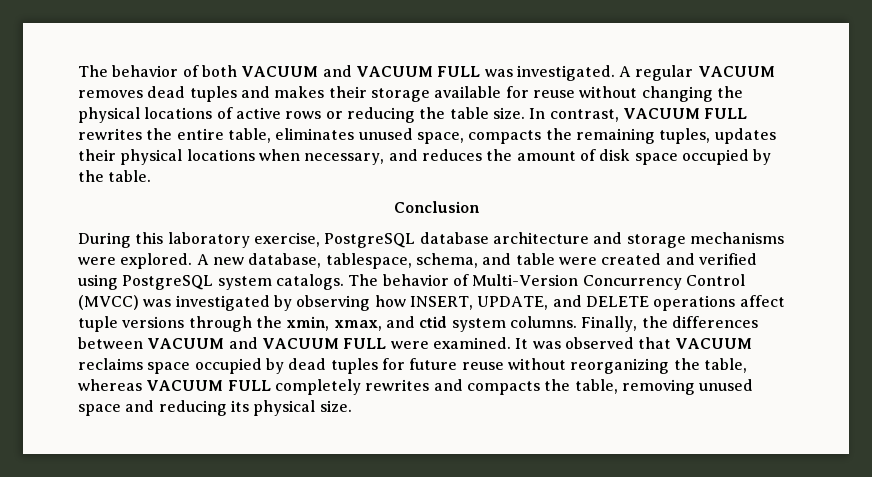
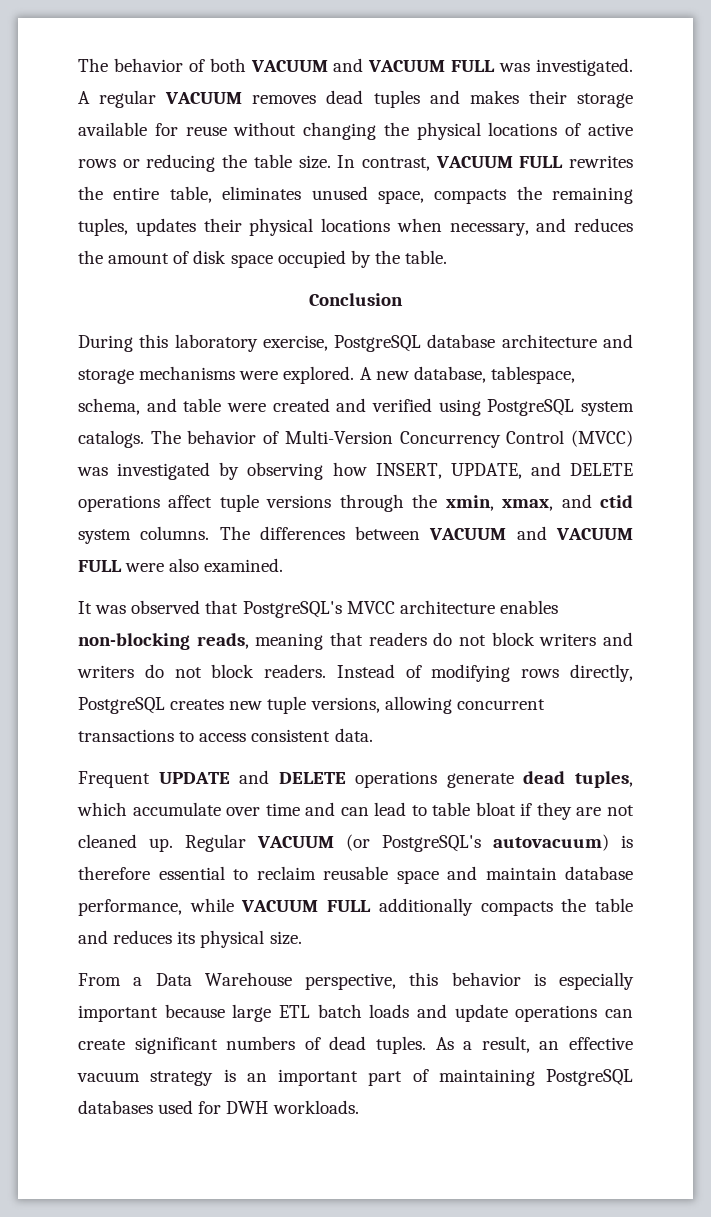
- Finally, the differences between VACUUM and VACUUM FULL were examined. It was observed that VACUUM reclaims space occupied by dead tuples for future reuse without reorganizing the table, whereas VACUUM FULL completely rewrites and compacts the table, removing unused space and reducing its physical size.
+ The differences between VACUUM and VACUUM FULL were also examined.
+ It was observed that PostgreSQL's MVCC architecture enables non-blocking reads, meaning that readers do not block writers and writers do not block readers. Instead of modifying rows directly, PostgreSQL creates new tuple versions, allowing concurrent transactions to access consistent data.
+ Frequent UPDATE and DELETE operations generate dead tuples, which accumulate over time and can lead to table bloat if they are not cleaned up. Regular VACUUM (or PostgreSQL's autovacuum) is therefore essential to reclaim reusable space and maintain database performance, while VACUUM FULL additionally compacts the table and reduces its physical size.
+ From a Data Warehouse perspective, this behavior is especially important because large ETL batch loads and update operations can create significant numbers of dead tuples. As a result, an effective vacuum strategy is an important part of maintaining PostgreSQL databases used for DWH workloads.

